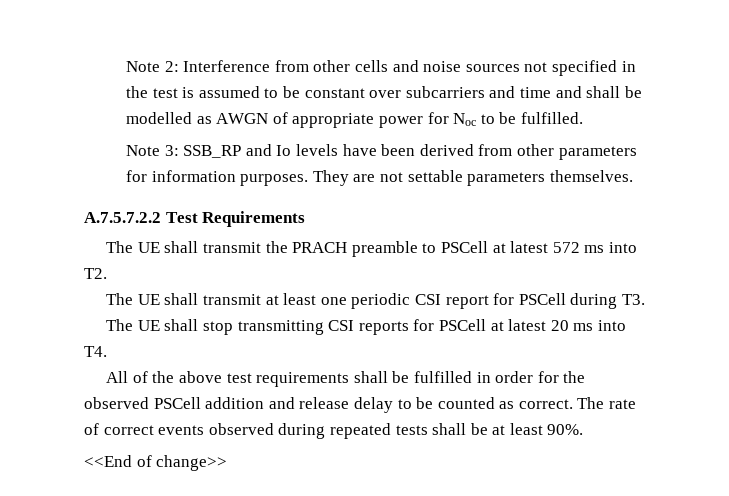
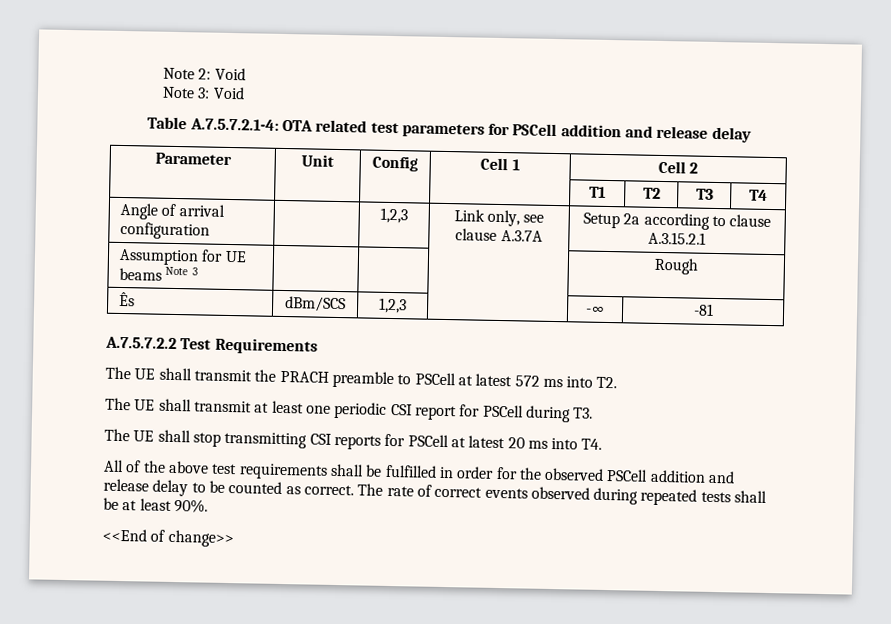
- Note 2: Interference from other cells and noise sources not specified in the test is assumed to be constant over subcarriers and time and shall be modelled as AWGN of appropriate power for Noc to be fulfilled.
- Note 3: SSB_RP and Io levels have been derived from other parameters for information purposes. They are not settable parameters themselves.
+ Note 2: Void
+ Note 3: Void
+ Table A.7.5.7.2.1-4: OTA related test parameters for PSCell addition and release delay
+ Parameter | Unit | Config | Cell 1 | Cell 2
+ | | | | T1 | T2 | T3 | T4
+ Angle of arrival configuration | | 1,2,3 | Link only, see clause A.3.7A | Setup 2a according to clause A.3.15.2.1
+ Assumption for UE beams Note 3 | | | | Rough
+ Ês | dBm/SCS | 1,2,3 | | -∞ | -81

